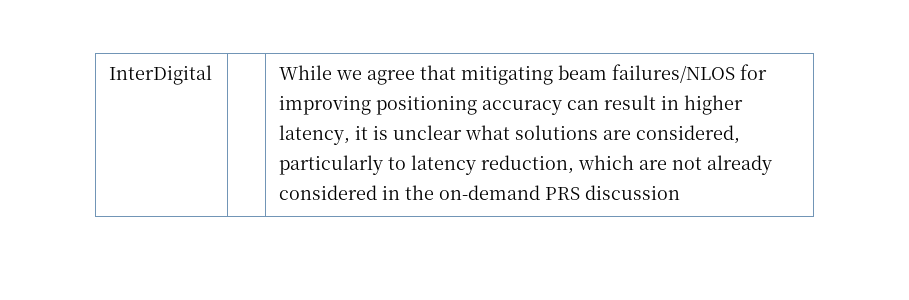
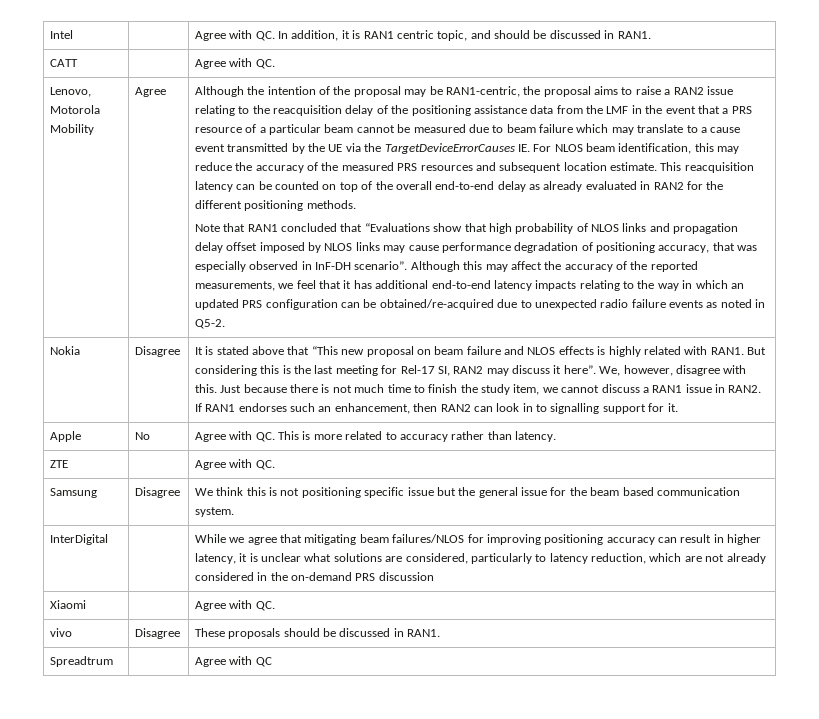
+ Intel | | Agree with QC. In addition, it is RAN1 centric topic, and should be discussed in RAN1.
+ CATT | | Agree with QC.
+ Lenovo, Motorola Mobility | Agree | Although the intention of the proposal may be RAN1-centric, the proposal aims to raise a RAN2 issue relating to the reacquisition delay of the positioning assistance data from the LMF in the event that a PRS resource of a particular beam cannot be measured due to beam failure which may translate to a cause event transmitted by the UE via the TargetDeviceErrorCauses IE. For NLOS beam identification, this may reduce the accuracy of the measured PRS resources and subsequent location estimate. This reacquisition latency can be counted on top of the overall end-to-end delay as already evaluated in RAN2 for the different positioning methods.
+ Note that RAN1 concluded that “Evaluations show that high probability of NLOS links and propagation delay offset imposed by NLOS links may cause performance degradation of positioning accuracy, that was especially observed in InF-DH scenario”. Although this may affect the accuracy of the reported measurements, we feel that it has additional end-to-end latency impacts relating to the way in which an updated PRS configuration can be obtained/re-acquired due to unexpected radio failure events as noted in Q5-2.
+ Nokia | Disagree | It is stated above that “This new proposal on beam failure and NLOS effects is highly related with RAN1. But considering this is the last meeting for Rel-17 SI, RAN2 may discuss it here”. We, however, disagree with this. Just because there is not much time to finish the study item, we cannot discuss a RAN1 issue in RAN2. If RAN1 endorses such an enhancement, then RAN2 can look in to signalling support for it.
+ Apple | No | Agree with QC. This is more related to accuracy rather than latency.
+ ZTE | | Agree with QC.
+ Samsung | Disagree | We think this is not positioning specific issue but the general issue for the beam based communication system.
+ Xiaomi | | Agree with QC.
+ vivo | Disagree | These proposals should be discussed in RAN1.
+ Spreadtrum | | Agree with QC

